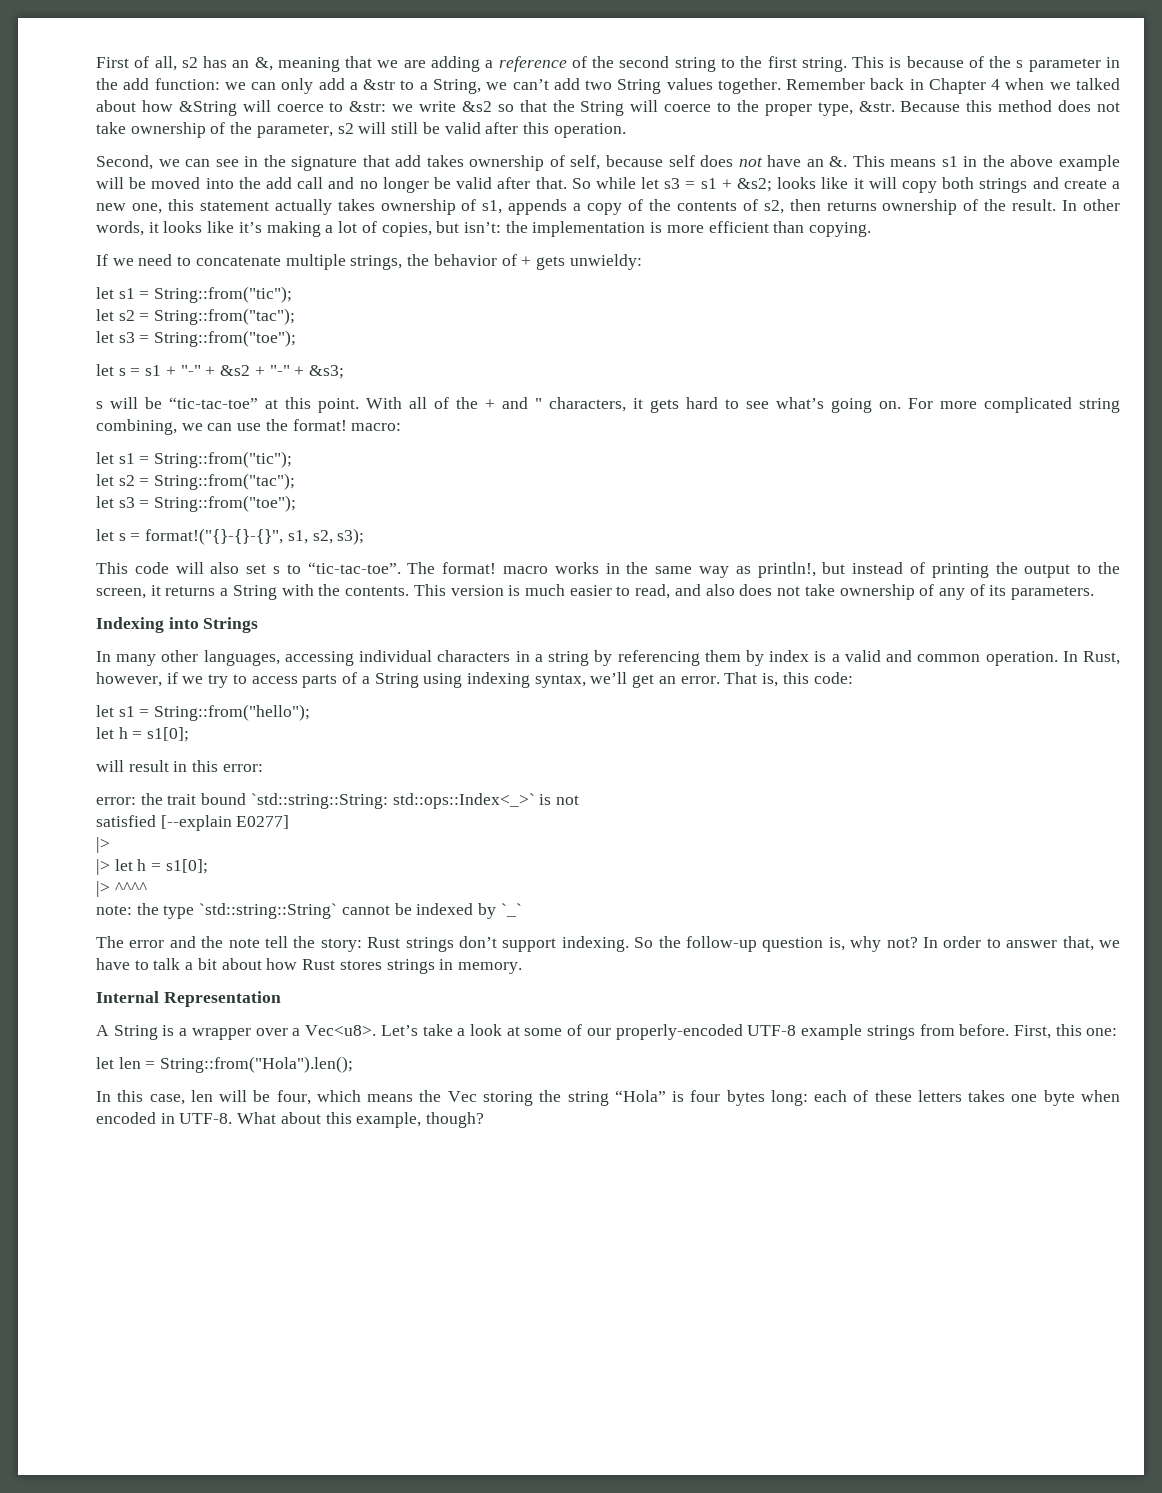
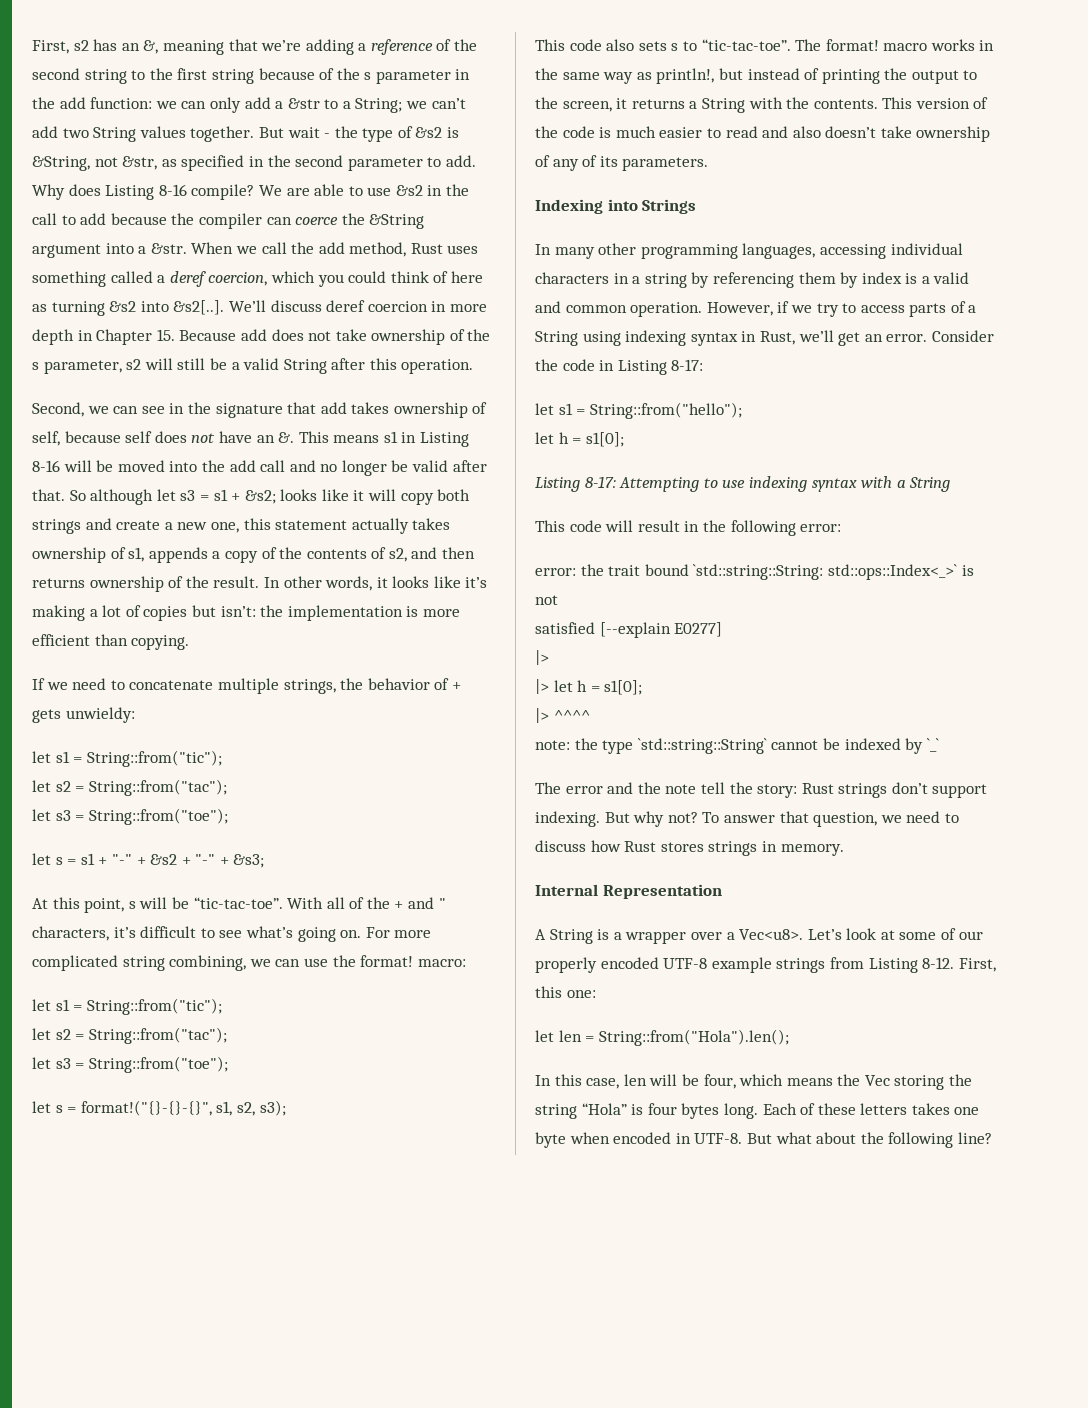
- First of all, s2 has an &, meaning that we are adding a reference of the second string to the first string. This is because of the s parameter in the add function: we can only add a &str to a String, we can’t add two String values together.
+ First, s2 has an &, meaning that we’re adding a reference of the second string to the first string because of the s parameter in the add function: we can only add a &str to a String; we can’t add two String values together.
- Remember back in Chapter 4 when we talked about how &String will coerce to &str: we write &s2 so that the String will coerce to the proper type, &str. Because this method does not take ownership of the parameter, s2 will still be valid after this operation.
+ But wait - the type of &s2 is &String, not &str, as specified in the second parameter to add. Why does Listing 8-16 compile? We are able to use &s2 in the call to add because the compiler can coerce the &String argument into a &str. When we call the add method, Rust uses something called a deref coercion, which you could think of here as turning &s2 into &s2[..]. We’ll discuss deref coercion in more depth in Chapter 15. Because add does not take ownership of the s parameter, s2 will still be a valid String after this operation.
- This means s1 in the above example will be moved into the add call and no longer be valid after that.
+ This means s1 in Listing 8-16 will be moved into the add call and no longer be valid after that.
- So while let s3 = s1 + &s2; looks like it will copy both strings and create a new one, this statement actually takes ownership of s1, appends a copy of the contents of s2, then returns ownership of the result.
+ So although let s3 = s1 + &s2; looks like it will copy both strings and create a new one, this statement actually takes ownership of s1, appends a copy of the contents of s2, and then returns ownership of the result.
- In other words, it looks like it’s making a lot of copies, but isn’t: the implementation is more efficient than copying.
+ In other words, it looks like it’s making a lot of copies but isn’t: the implementation is more efficient than copying.
- s will be “tic-tac-toe” at this point.
+ At this point, s will be “tic-tac-toe”.
- With all of the + and " characters, it gets hard to see what’s going on.
+ With all of the + and " characters, it’s difficult to see what’s going on.
- This code will also set s to “tic-tac-toe”.
+ This code also sets s to “tic-tac-toe”.
- This version is much easier to read, and also does not take ownership of any of its parameters.
+ This version of the code is much easier to read and also doesn’t take ownership of any of its parameters.
- In many other languages, accessing individual characters in a string by referencing them by index is a valid and common operation.
+ In many other programming languages, accessing individual characters in a string by referencing them by index is a valid and common operation.
- In Rust, however, if we try to access parts of a String using indexing syntax, we’ll get an error.
+ However, if we try to access parts of a String using indexing syntax in Rust, we’ll get an error.
- That is, this code:
+ Consider the code in Listing 8-17:
- will result in this error:
+ Listing 8-17: Attempting to use indexing syntax with a String
+ This code will result in the following error:
- So the follow-up question is, why not? In order to answer that, we have to talk a bit about how Rust stores strings in memory.
+ But why not? To answer that question, we need to discuss how Rust stores strings in memory.
- Let’s take a look at some of our properly-encoded UTF-8 example strings from before.
+ Let’s look at some of our properly encoded UTF-8 example strings from Listing 8-12.
- In this case, len will be four, which means the Vec storing the string “Hola” is four bytes long: each of these letters takes one byte when encoded in UTF-8.
+ In this case, len will be four, which means the Vec storing the string “Hola” is four bytes long. Each of these letters takes one byte when encoded in UTF-8.
- What about this example, though?
+ But what about the following line?

